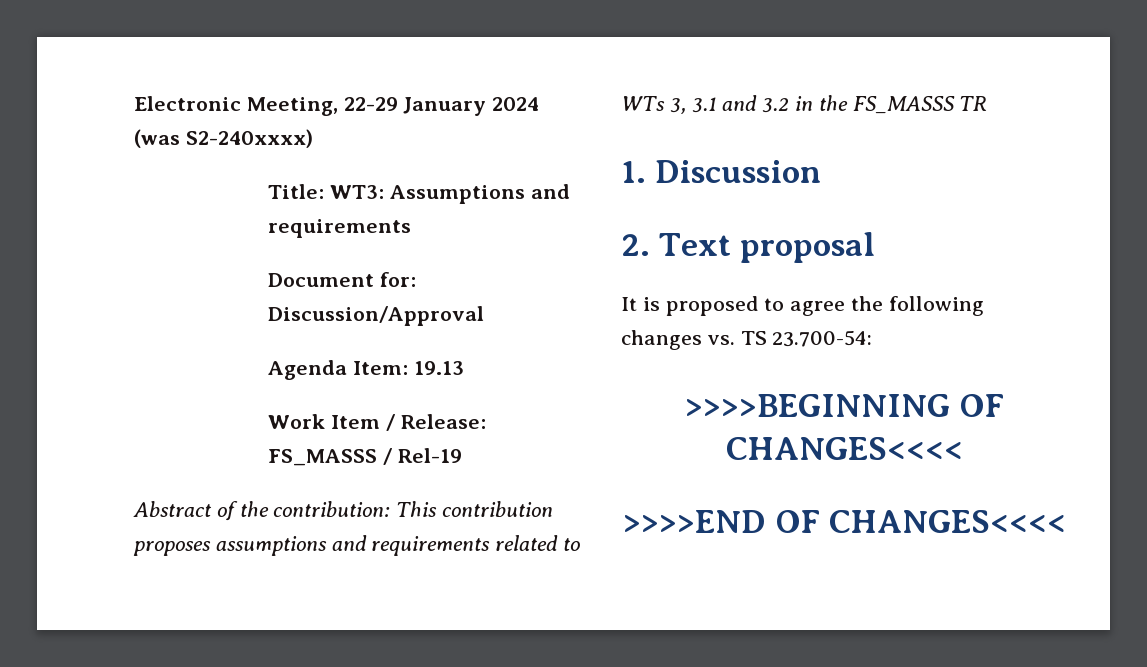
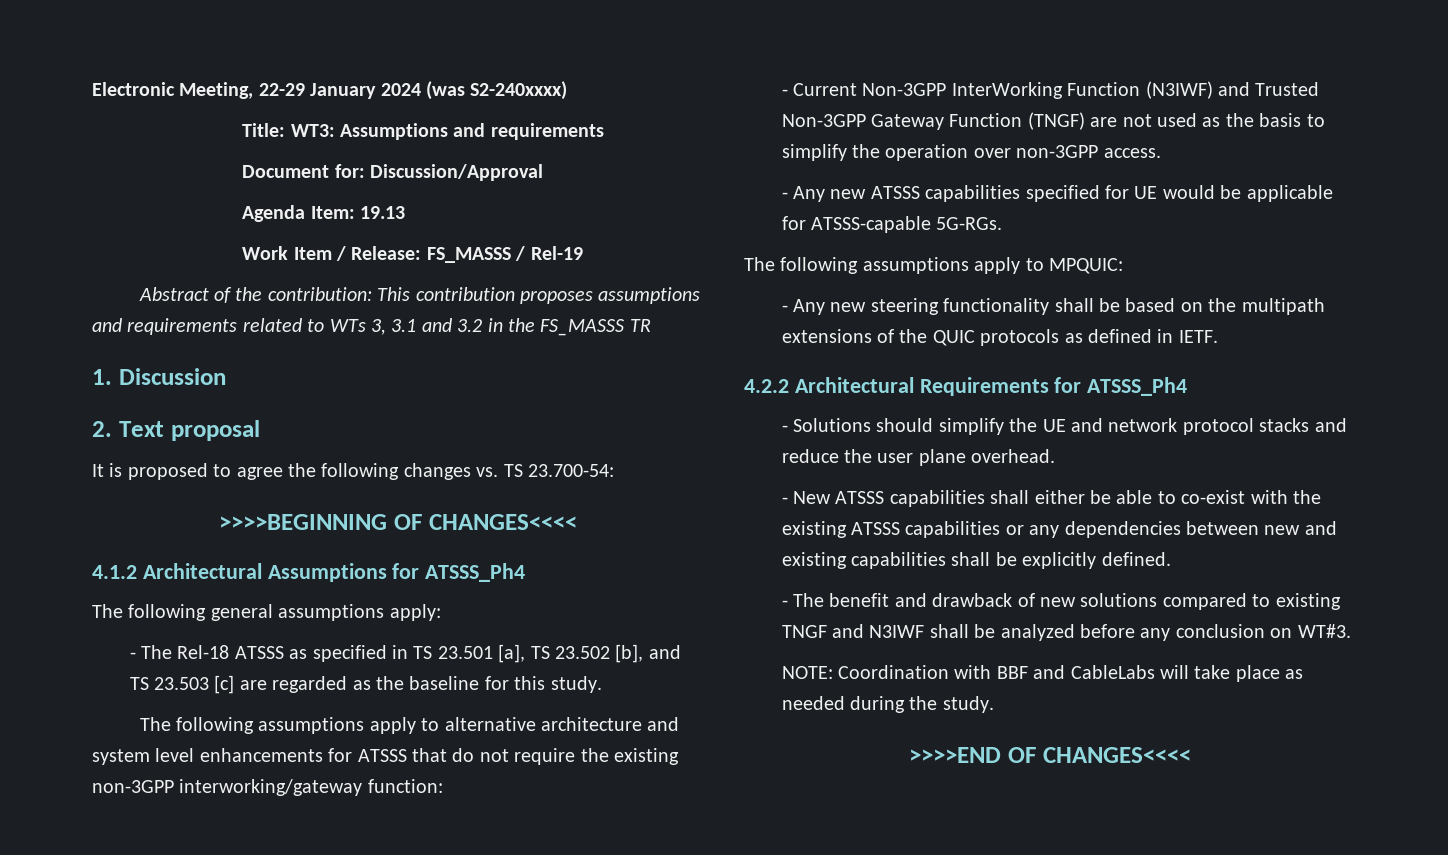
+ 4.1.2 Architectural Assumptions for ATSSS_Ph4
+ The following general assumptions apply:
+ - The Rel-18 ATSSS as specified in TS 23.501 [a], TS 23.502 [b], and TS 23.503 [c] are regarded as the baseline for this study.
+ The following assumptions apply to alternative architecture and system level enhancements for ATSSS that do not require the existing non-3GPP interworking/gateway function:
+ - Current Non-3GPP InterWorking Function (N3IWF) and Trusted Non-3GPP Gateway Function (TNGF) are not used as the basis to simplify the operation over non-3GPP access.
+ - Any new ATSSS capabilities specified for UE would be applicable for ATSSS-capable 5G-RGs.
+ The following assumptions apply to MPQUIC:
+ - Any new steering functionality shall be based on the multipath extensions of the QUIC protocols as defined in IETF.
+ 4.2.2 Architectural Requirements for ATSSS_Ph4
+ - Solutions should simplify the UE and network protocol stacks and reduce the user plane overhead.
+ - New ATSSS capabilities shall either be able to co-exist with the existing ATSSS capabilities or any dependencies between new and existing capabilities shall be explicitly defined.
+ - The benefit and drawback of new solutions compared to existing TNGF and N3IWF shall be analyzed before any conclusion on WT#3.
+ NOTE: Coordination with BBF and CableLabs will take place as needed during the study.

